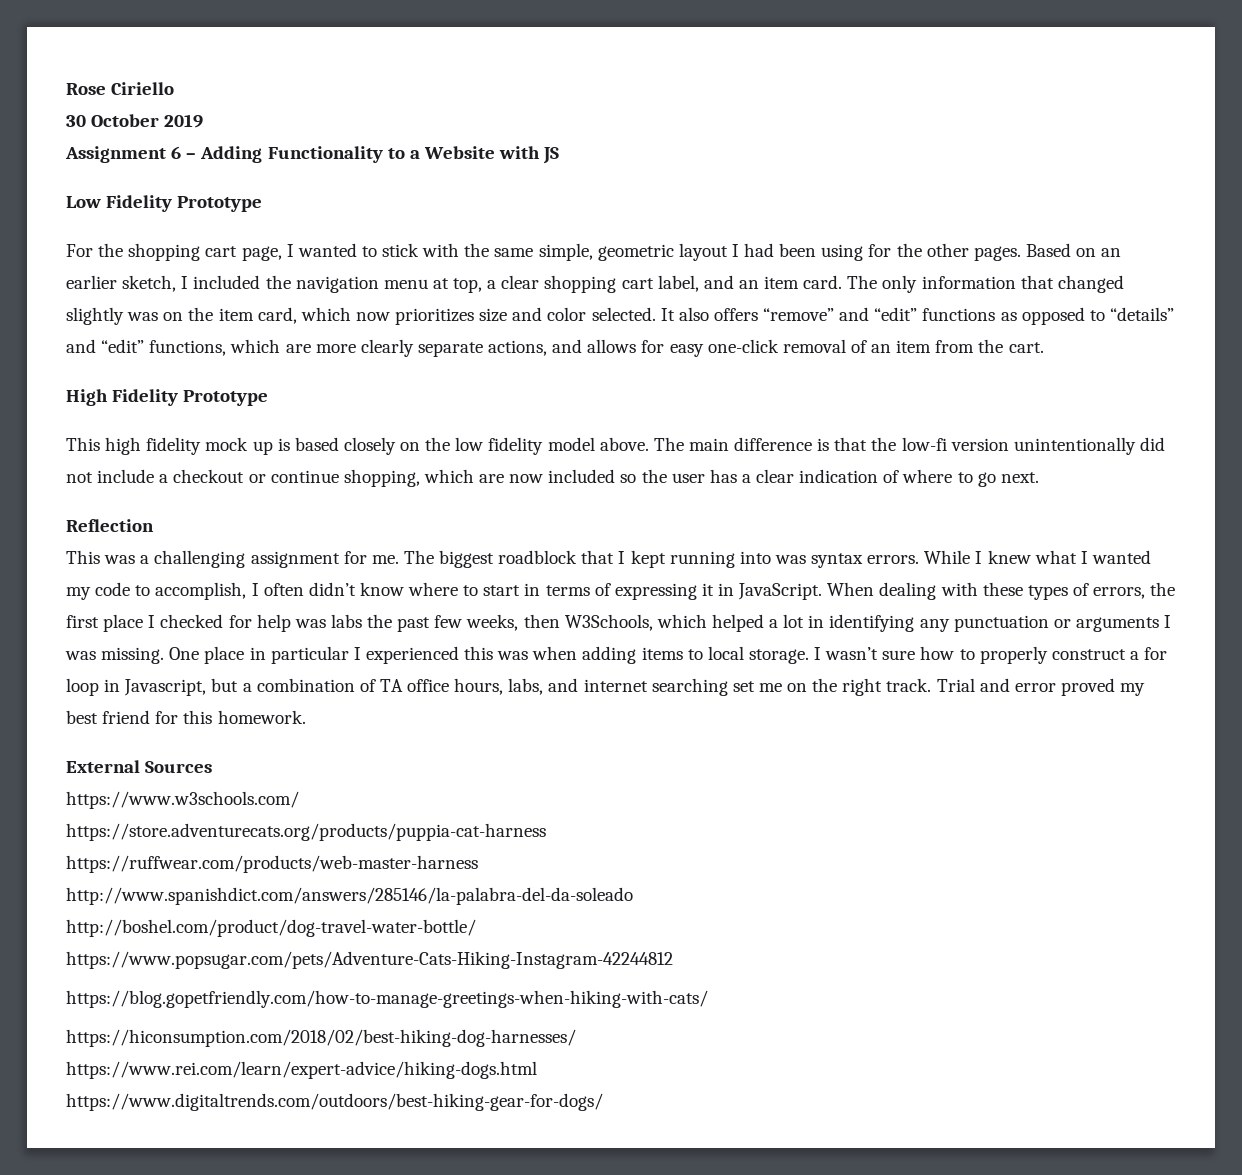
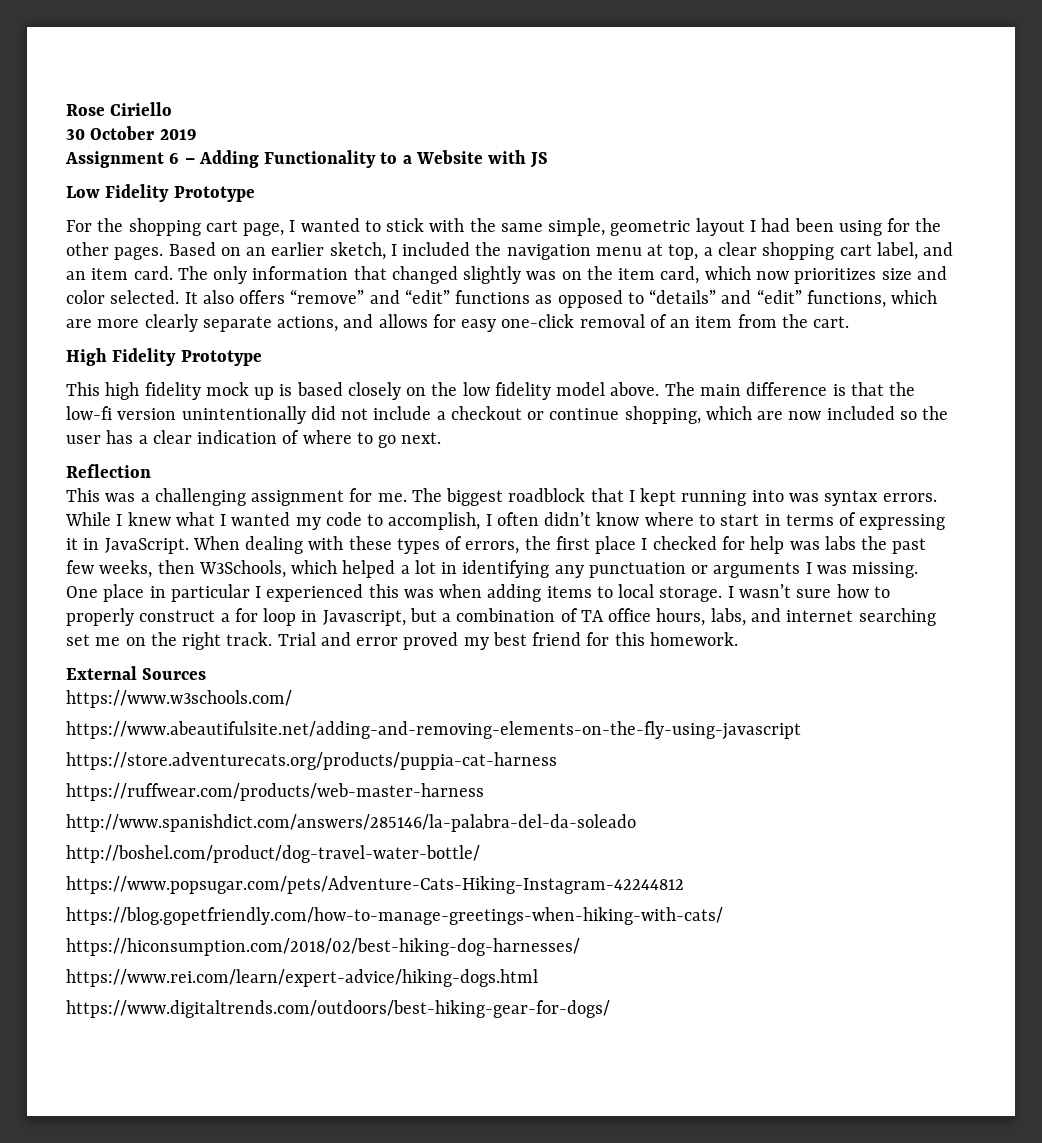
+ https://www.abeautifulsite.net/adding-and-removing-elements-on-the-fly-using-javascript

